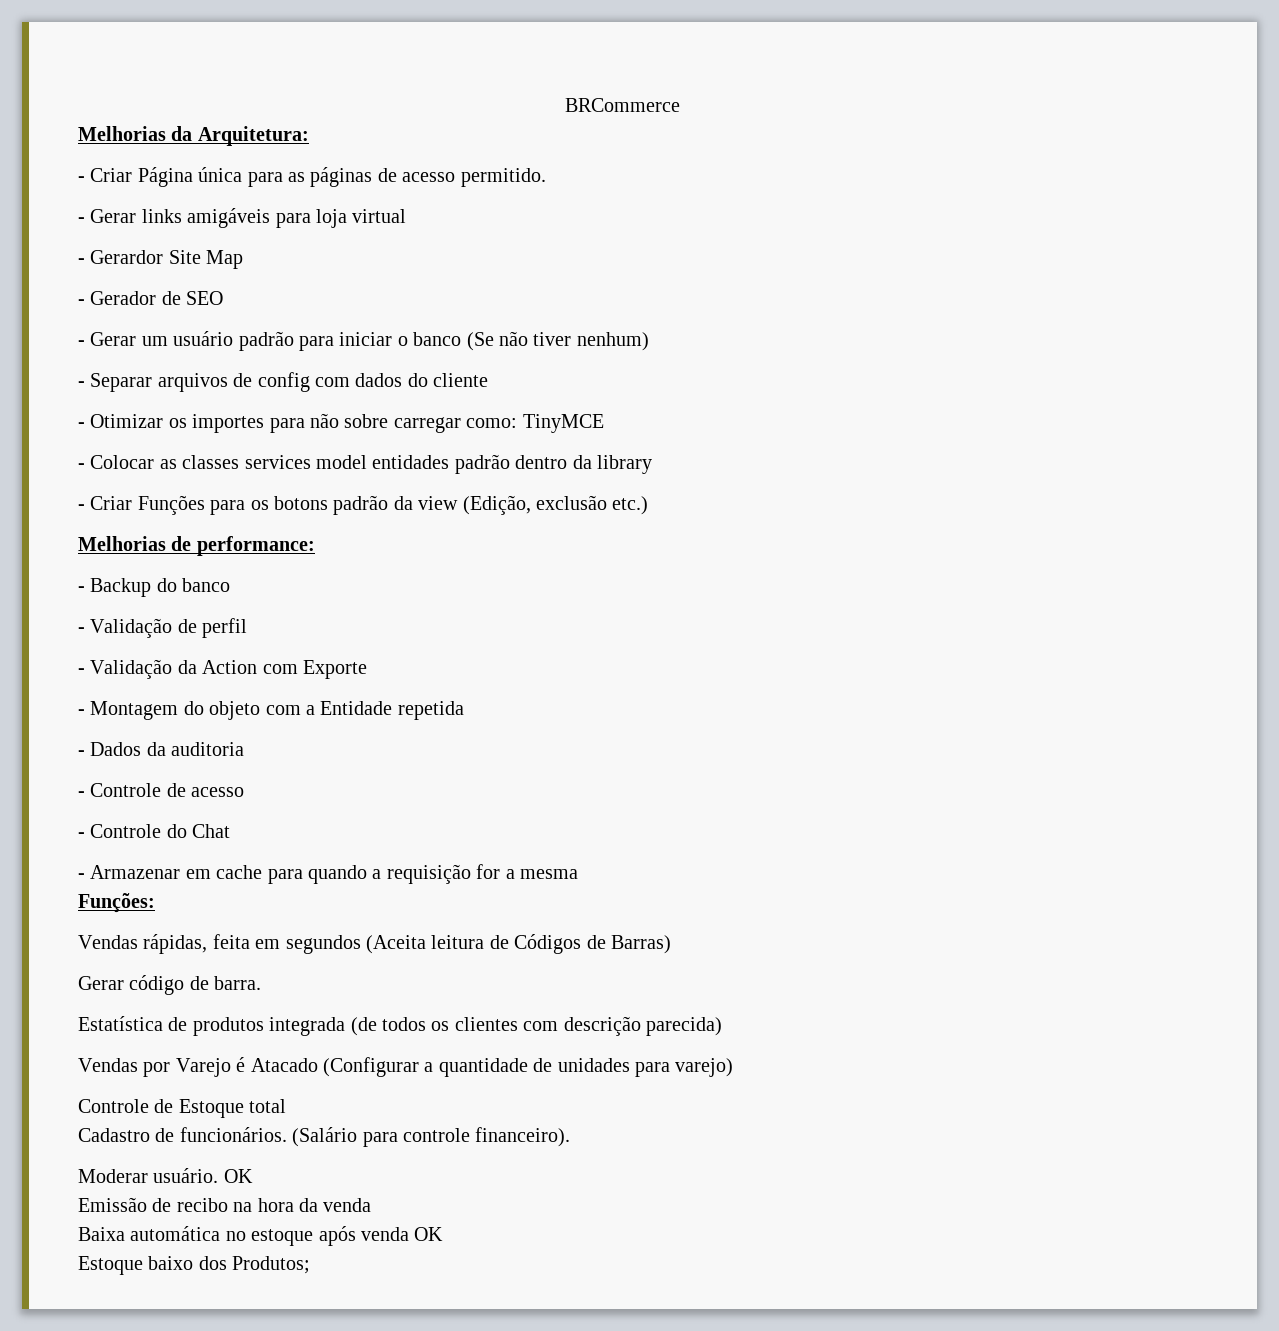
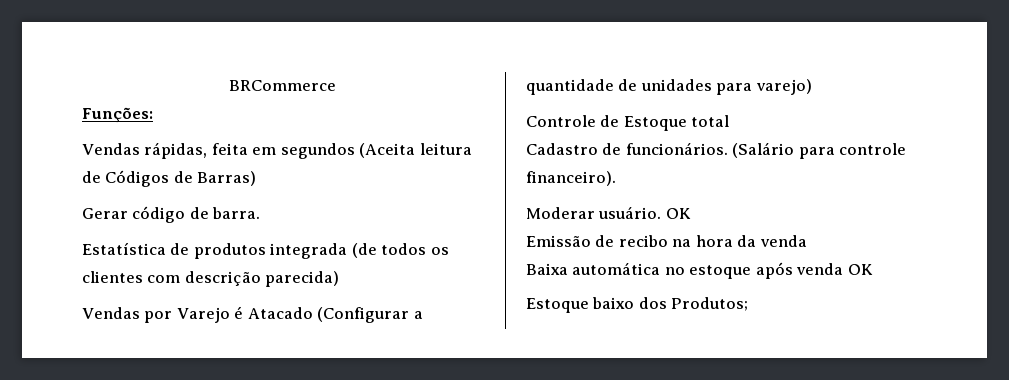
- Melhorias da Arquitetura:
- - Criar Página única para as páginas de acesso permitido.
- - Gerar links amigáveis para loja virtual
- - Gerardor Site Map
- - Gerador de SEO
- - Gerar um usuário padrão para iniciar o banco (Se não tiver nenhum)
- - Separar arquivos de config com dados do cliente
- - Otimizar os importes para não sobre carregar como: TinyMCE
- - Colocar as classes services model entidades padrão dentro da library
- - Criar Funções para os botons padrão da view (Edição, exclusão etc.)
- Melhorias de performance:
- - Backup do banco
- - Validação de perfil
- - Validação da Action com Exporte
- - Montagem do objeto com a Entidade repetida
- - Dados da auditoria
- - Controle de acesso
- - Controle do Chat
- - Armazenar em cache para quando a requisição for a mesma

